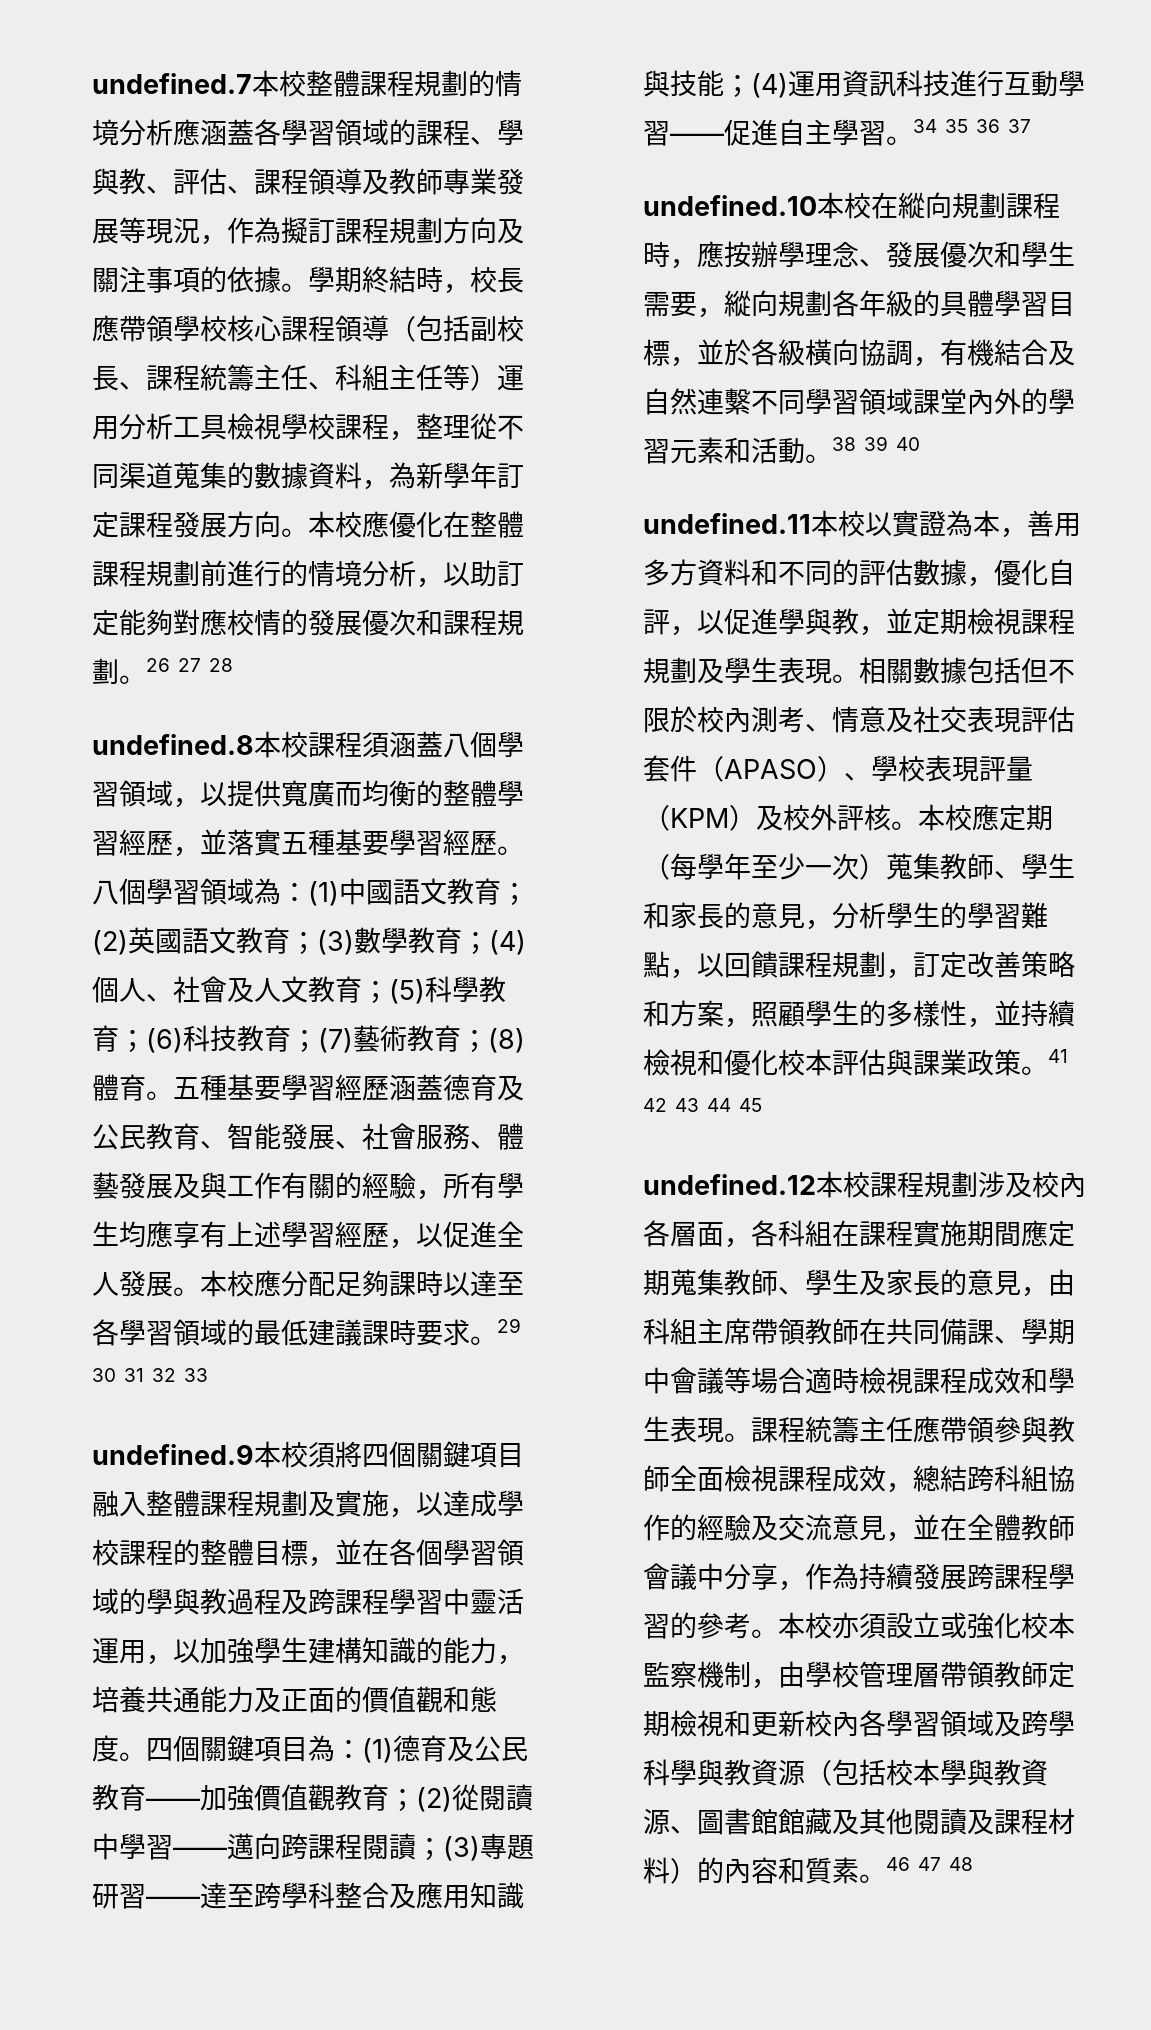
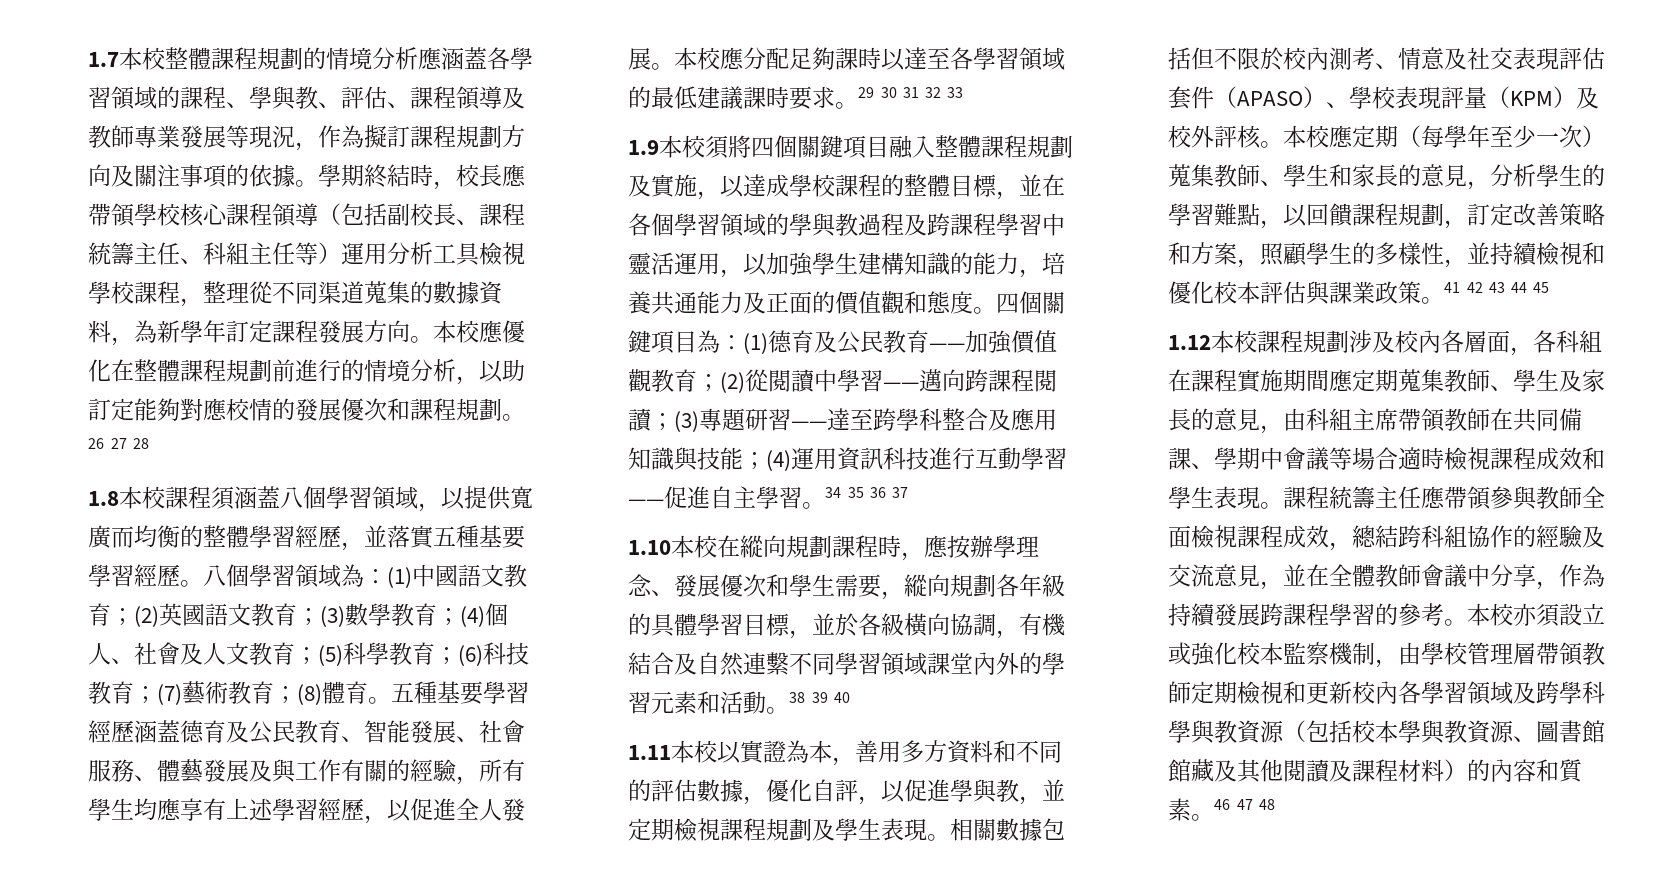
- undefined.7本校整體課程規劃的情境分析應涵蓋各學習領域的課程、學與教、評估、課程領導及教師專業發展等現況，作為擬訂課程規劃方向及關注事項的依據。
+ 1.7本校整體課程規劃的情境分析應涵蓋各學習領域的課程、學與教、評估、課程領導及教師專業發展等現況，作為擬訂課程規劃方向及關注事項的依據。
- undefined.8本校課程須涵蓋八個學習領域，以提供寬廣而均衡的整體學習經歷，並落實五種基要學習經歷。
+ 1.8本校課程須涵蓋八個學習領域，以提供寬廣而均衡的整體學習經歷，並落實五種基要學習經歷。
- undefined.9本校須將四個關鍵項目融入整體課程規劃及實施，以達成學校課程的整體目標，並在各個學習領域的學與教過程及跨課程學習中靈活運用，以加強學生建構知識的能力，培養共通能力及正面的價值觀和態度。
+ 1.9本校須將四個關鍵項目融入整體課程規劃及實施，以達成學校課程的整體目標，並在各個學習領域的學與教過程及跨課程學習中靈活運用，以加強學生建構知識的能力，培養共通能力及正面的價值觀和態度。
- undefined.10本校在縱向規劃課程時，應按辦學理念、發展優次和學生需要，縱向規劃各年級的具體學習目標，並於各級橫向協調，有機結合及自然連繫不同學習領域課堂內外的學習元素和活動。
+ 1.10本校在縱向規劃課程時，應按辦學理念、發展優次和學生需要，縱向規劃各年級的具體學習目標，並於各級橫向協調，有機結合及自然連繫不同學習領域課堂內外的學習元素和活動。
- undefined.11本校以實證為本，善用多方資料和不同的評估數據，優化自評，以促進學與教，並定期檢視課程規劃及學生表現。
+ 1.11本校以實證為本，善用多方資料和不同的評估數據，優化自評，以促進學與教，並定期檢視課程規劃及學生表現。
- undefined.12本校課程規劃涉及校內各層面，各科組在課程實施期間應定期蒐集教師、學生及家長的意見，由科組主席帶領教師在共同備課、學期中會議等場合適時檢視課程成效和學生表現。
+ 1.12本校課程規劃涉及校內各層面，各科組在課程實施期間應定期蒐集教師、學生及家長的意見，由科組主席帶領教師在共同備課、學期中會議等場合適時檢視課程成效和學生表現。

